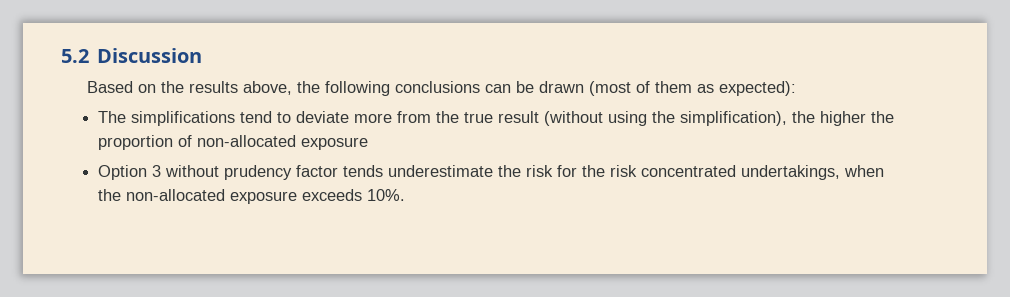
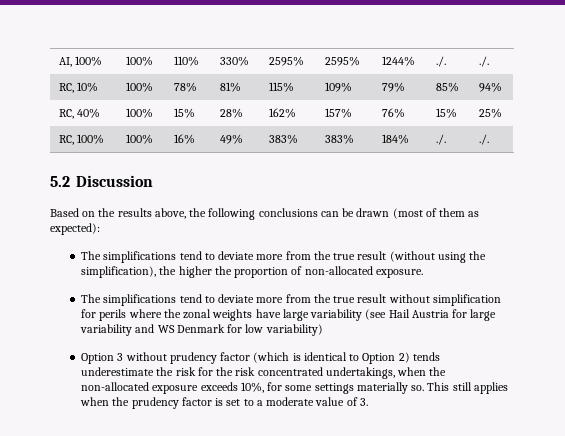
+ AI, 100% | 100% | 110% | 330% | 2595% | 2595% | 1244% | ./. | ./.
+ RC, 10% | 100% | 78% | 81% | 115% | 109% | 79% | 85% | 94%
+ RC, 40% | 100% | 15% | 28% | 162% | 157% | 76% | 15% | 25%
+ RC, 100% | 100% | 16% | 49% | 383% | 383% | 184% | ./. | ./.
- The simplifications tend to deviate more from the true result (without using the simplification), the higher the proportion of non-allocated exposure
+ The simplifications tend to deviate more from the true result (without using the simplification), the higher the proportion of non-allocated exposure.
+ The simplifications tend to deviate more from the true result without simplification for perils where the zonal weights have large variability (see Hail Austria for large variability and WS Denmark for low variability)
- Option 3 without prudency factor tends underestimate the risk for the risk concentrated undertakings, when the non-allocated exposure exceeds 10%.
+ Option 3 without prudency factor (which is identical to Option 2) tends underestimate the risk for the risk concentrated undertakings, when the non-allocated exposure exceeds 10%, for some settings materially so. This still applies when the prudency factor is set to a moderate value of 3.

